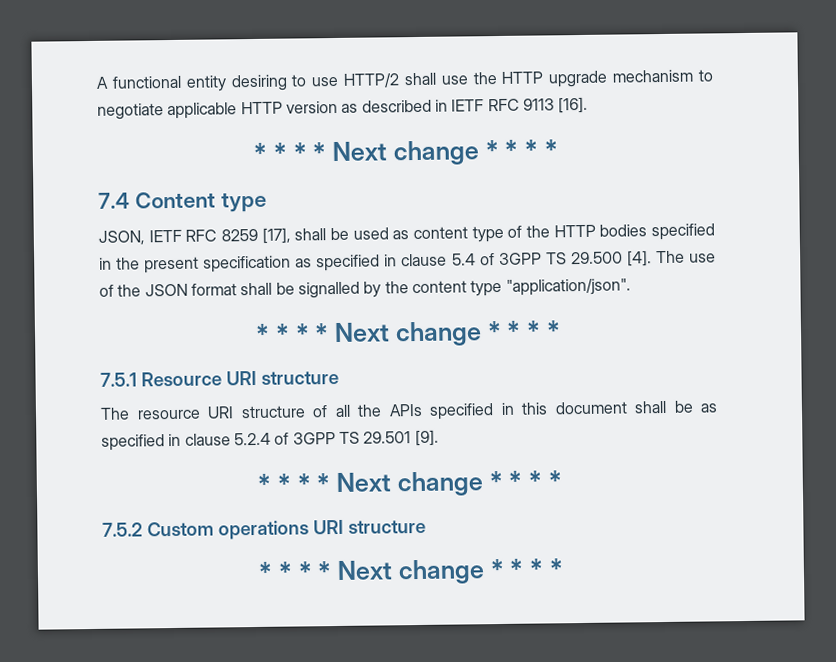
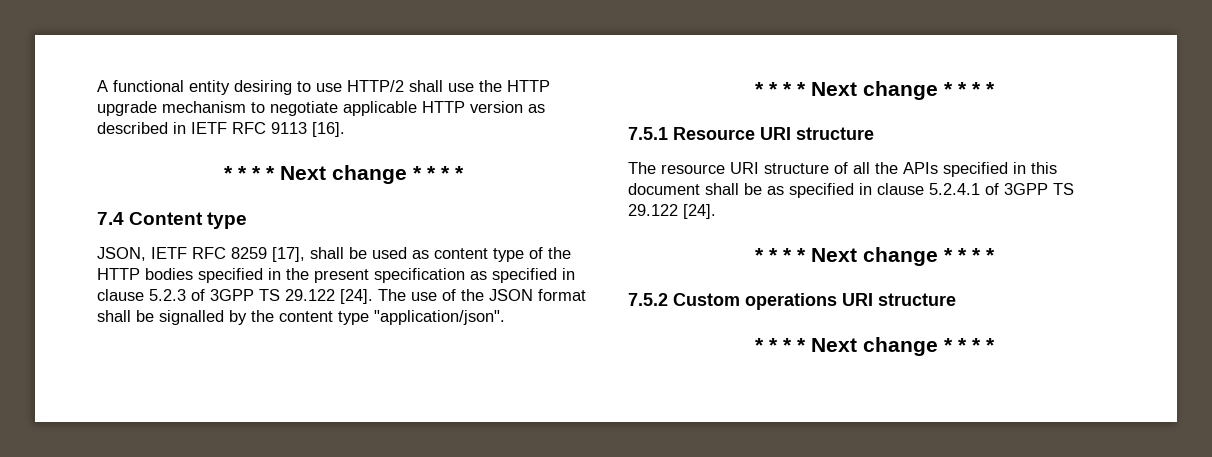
- JSON, IETF RFC 8259 [17], shall be used as content type of the HTTP bodies specified in the present specification as specified in clause 5.4 of 3GPP TS 29.500 [4].
+ JSON, IETF RFC 8259 [17], shall be used as content type of the HTTP bodies specified in the present specification as specified in clause 5.2.3 of 3GPP TS 29.122 [24].
- The resource URI structure of all the APIs specified in this document shall be as specified in clause 5.2.4 of 3GPP TS 29.501 [9].
+ The resource URI structure of all the APIs specified in this document shall be as specified in clause 5.2.4.1 of 3GPP TS 29.122 [24].

